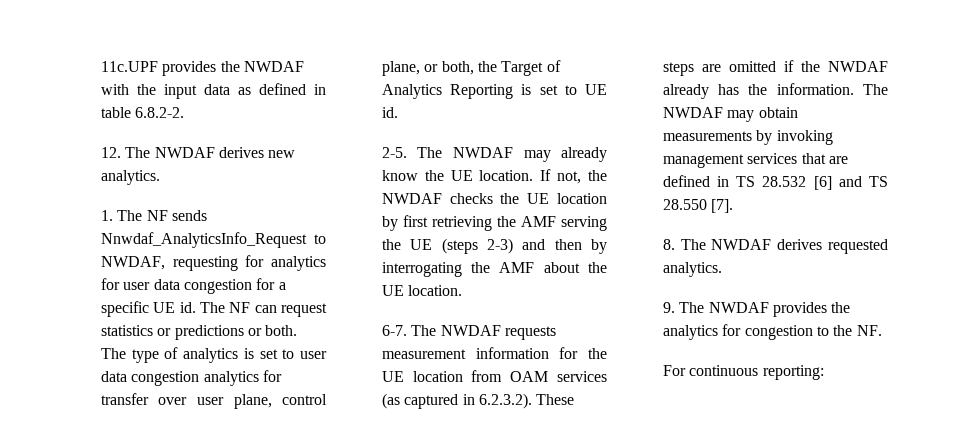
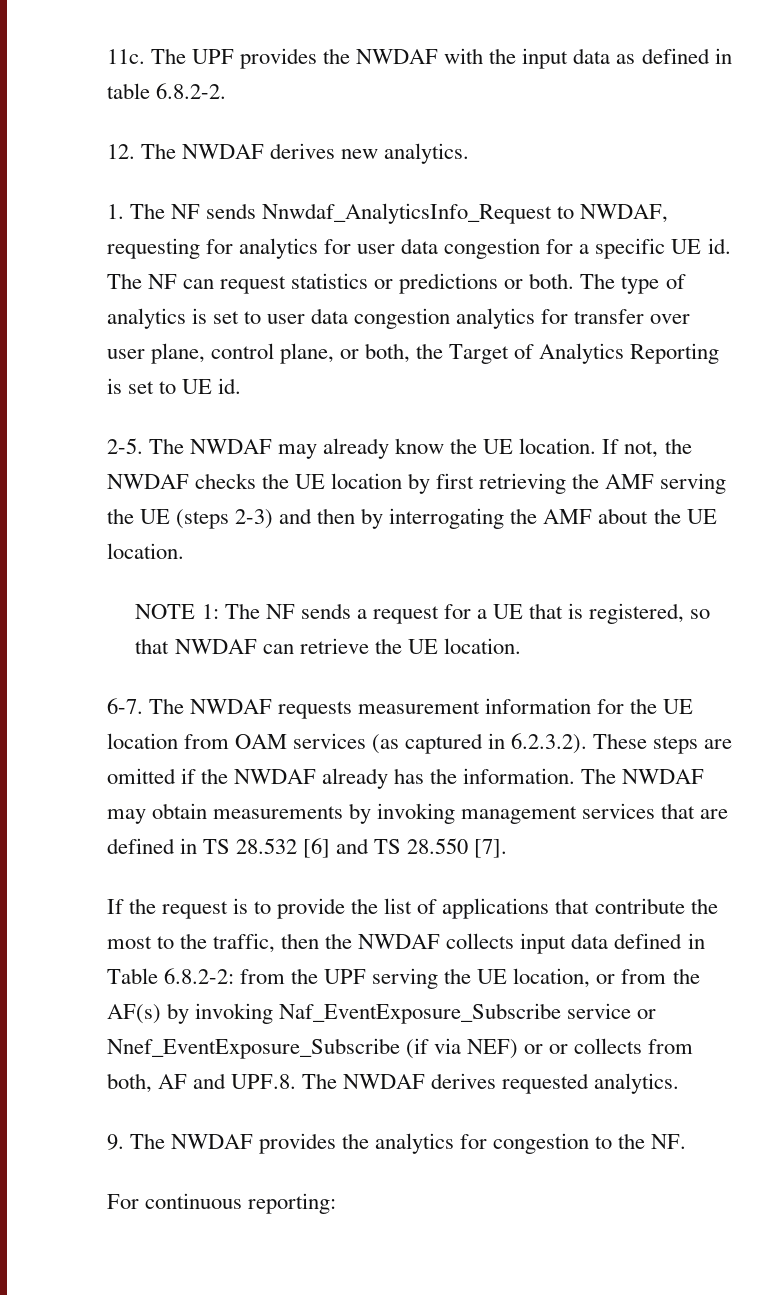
- 11c.UPF provides the NWDAF with the input data as defined in table 6.8.2-2.
+ 11c. The UPF provides the NWDAF with the input data as defined in table 6.8.2-2.
+ NOTE 1: The NF sends a request for a UE that is registered, so that NWDAF can retrieve the UE location.
- 8. The NWDAF derives requested analytics.
+ If the request is to provide the list of applications that contribute the most to the traffic, then the NWDAF collects input data defined in Table 6.8.2-2: from the UPF serving the UE location, or from the AF(s) by invoking Naf_EventExposure_Subscribe service or Nnef_EventExposure_Subscribe (if via NEF) or or collects from both, AF and UPF.8. The NWDAF derives requested analytics.

